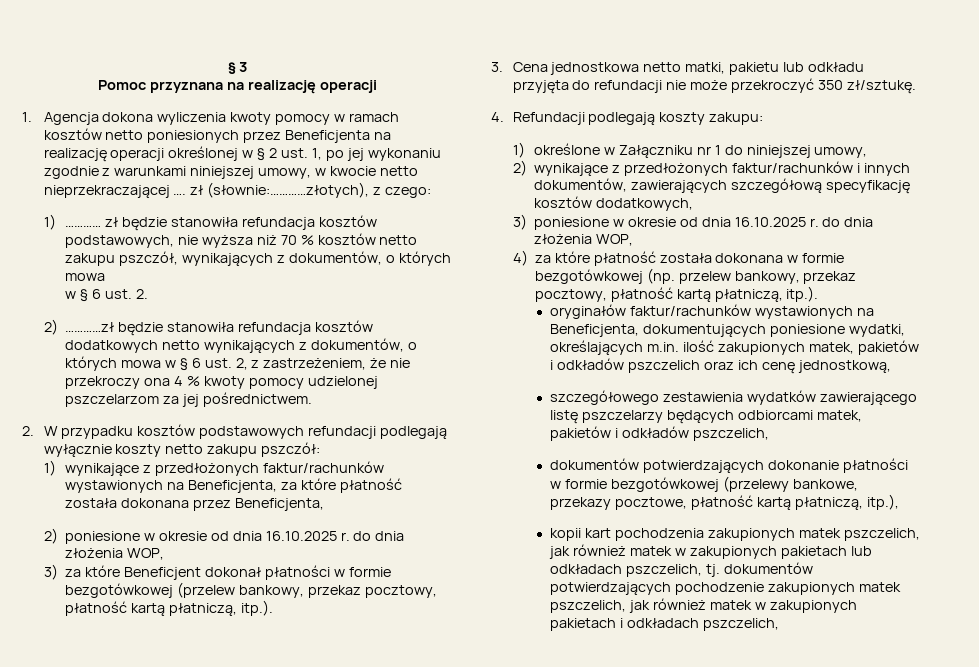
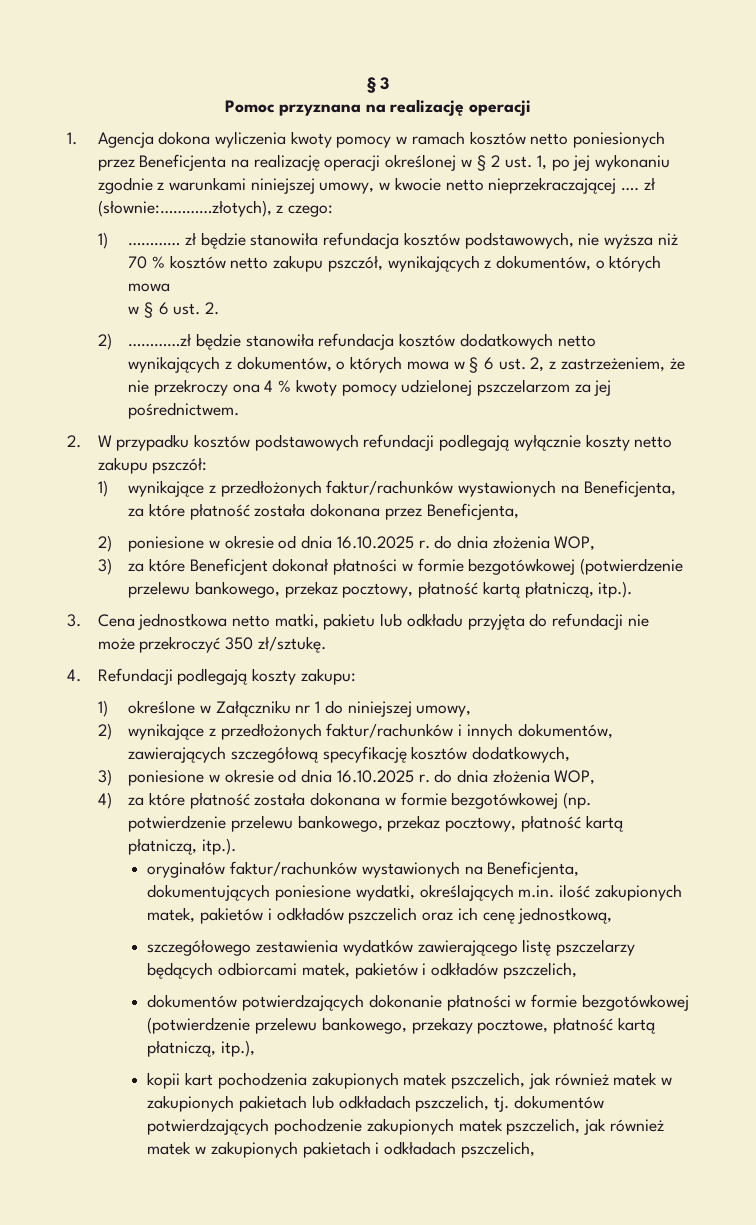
- 3) za które Beneficjent dokonał płatności w formie bezgotówkowej (przelew bankowy, przekaz pocztowy, płatność kartą płatniczą, itp.).
+ 3) za które Beneficjent dokonał płatności w formie bezgotówkowej (potwierdzenie przelewu bankowego, przekaz pocztowy, płatność kartą płatniczą, itp.).
- 4) za które płatność została dokonana w formie bezgotówkowej (np. przelew bankowy, przekaz pocztowy, płatność kartą płatniczą, itp.).
+ 4) za które płatność została dokonana w formie bezgotówkowej (np. potwierdzenie przelewu bankowego, przekaz pocztowy, płatność kartą płatniczą, itp.).
- dokumentów potwierdzających dokonanie płatności w formie bezgotówkowej (przelewy bankowe, przekazy pocztowe, płatność kartą płatniczą, itp.),
+ dokumentów potwierdzających dokonanie płatności w formie bezgotówkowej (potwierdzenie przelewu bankowego, przekazy pocztowe, płatność kartą płatniczą, itp.),

